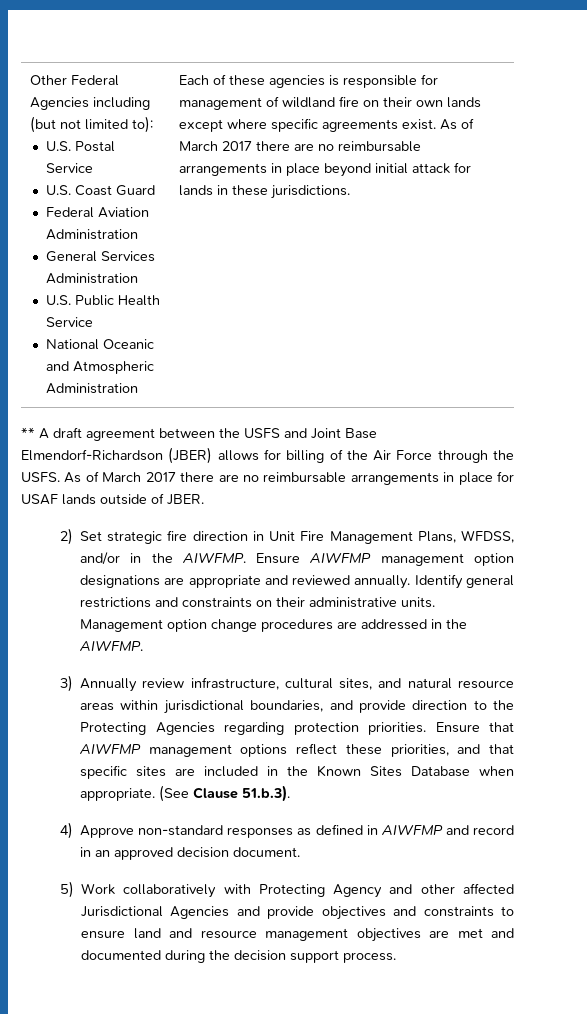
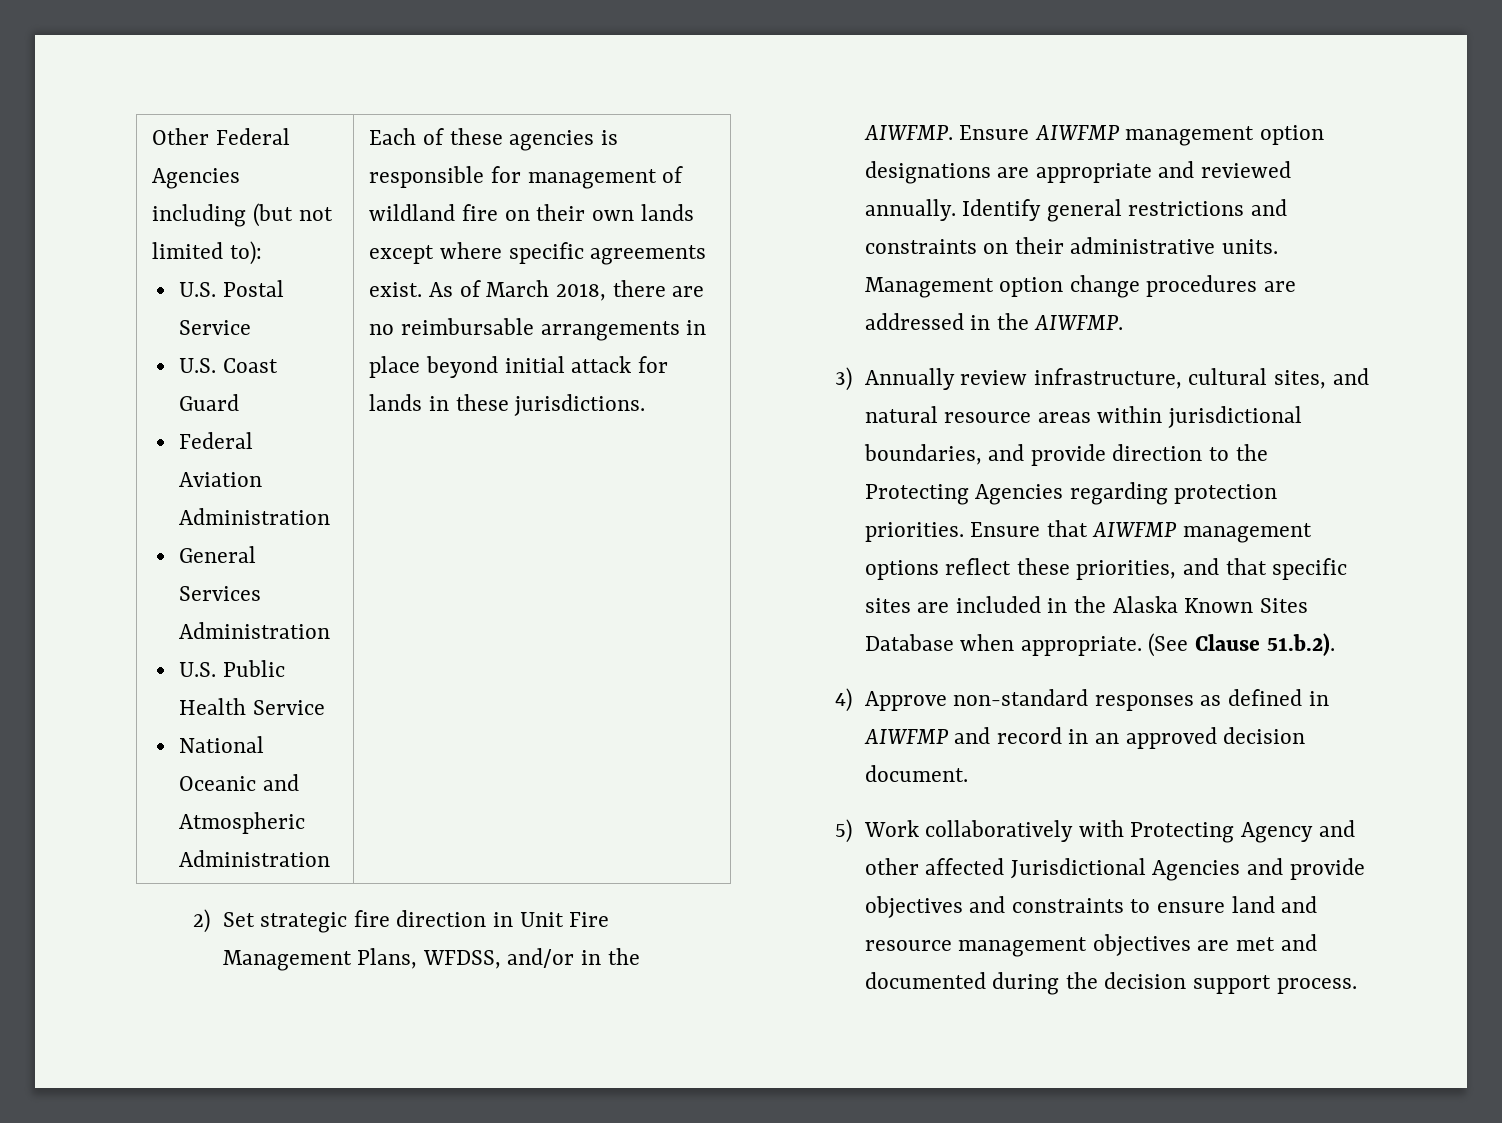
- As of March 2017 there are no reimbursable arrangements in place beyond initial attack for lands in these jurisdictions.
+ As of March 2018, there are no reimbursable arrangements in place beyond initial attack for lands in these jurisdictions.
- ** A draft agreement between the USFS and Joint Base Elmendorf-Richardson (JBER) allows for billing of the Air Force through the USFS. As of March 2017 there are no reimbursable arrangements in place for USAF lands outside of JBER.
- Ensure that AIWFMP management options reflect these priorities, and that specific sites are included in the Known Sites Database when appropriate.
+ Ensure that AIWFMP management options reflect these priorities, and that specific sites are included in the Alaska Known Sites Database when appropriate.
- (See Clause 51.b.3).
+ (See Clause 51.b.2).

